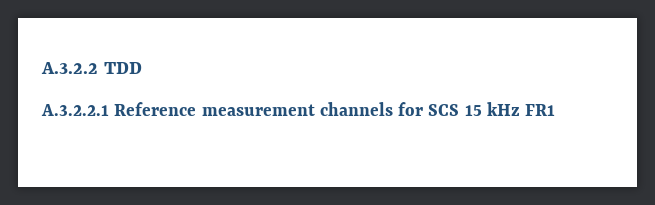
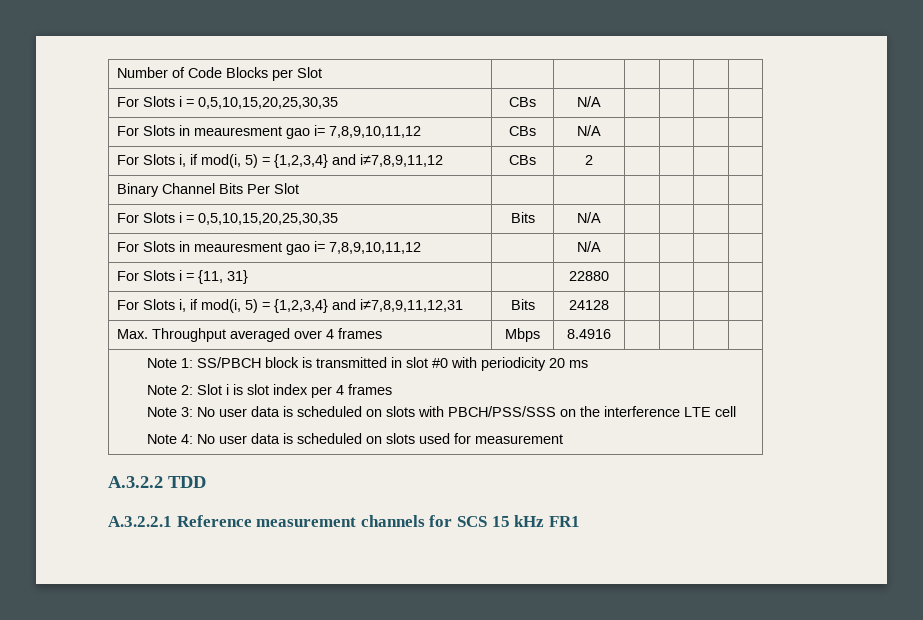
+ Number of Code Blocks per Slot | | | | | |
+ For Slots i = 0,5,10,15,20,25,30,35 | CBs | N/A | | | |
+ For Slots in meauresment gao i= 7,8,9,10,11,12 | CBs | N/A | | | |
+ For Slots i, if mod(i, 5) = {1,2,3,4} and i≠7,8,9,11,12 | CBs | 2 | | | |
+ Binary Channel Bits Per Slot | | | | | |
+ For Slots i = 0,5,10,15,20,25,30,35 | Bits | N/A | | | |
+ For Slots in meauresment gao i= 7,8,9,10,11,12 | | N/A | | | |
+ For Slots i = {11, 31} | | 22880 | | | |
+ For Slots i, if mod(i, 5) = {1,2,3,4} and i≠7,8,9,11,12,31 | Bits | 24128 | | | |
+ Max. Throughput averaged over 4 frames | Mbps | 8.4916 | | | |
+ Note 1: SS/PBCH block is transmitted in slot #0 with periodicity 20 ms
+ Note 2: Slot i is slot index per 4 frames
+ Note 3: No user data is scheduled on slots with PBCH/PSS/SSS on the interference LTE cell
+ Note 4: No user data is scheduled on slots used for measurement

